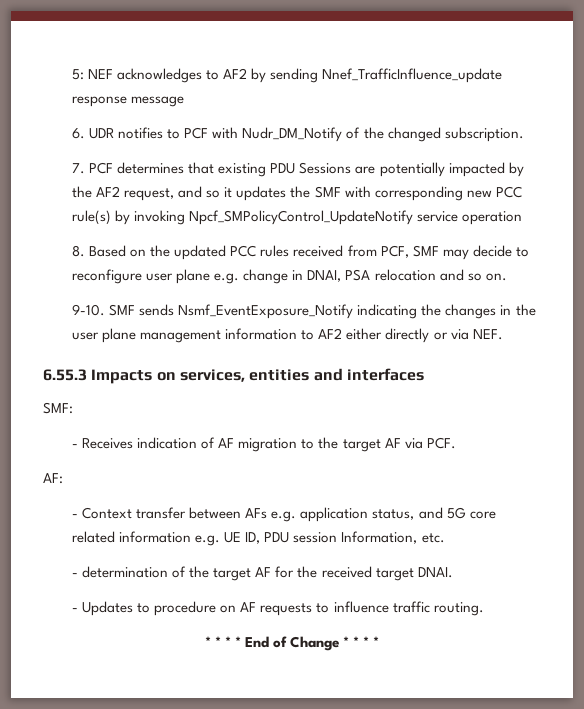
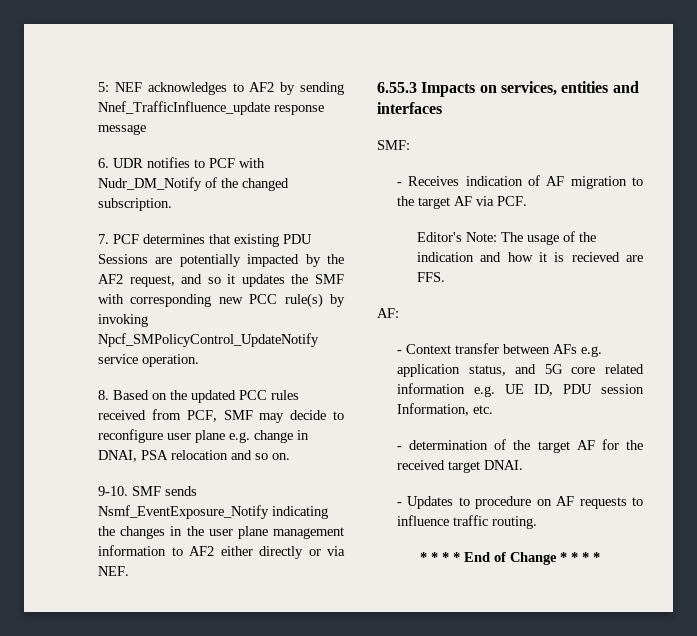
- 7. PCF determines that existing PDU Sessions are potentially impacted by the AF2 request, and so it updates the SMF with corresponding new PCC rule(s) by invoking Npcf_SMPolicyControl_UpdateNotify service operation
+ 7. PCF determines that existing PDU Sessions are potentially impacted by the AF2 request, and so it updates the SMF with corresponding new PCC rule(s) by invoking Npcf_SMPolicyControl_UpdateNotify service operation.
+ Editor's Note: The usage of the indication and how it is recieved are FFS.

